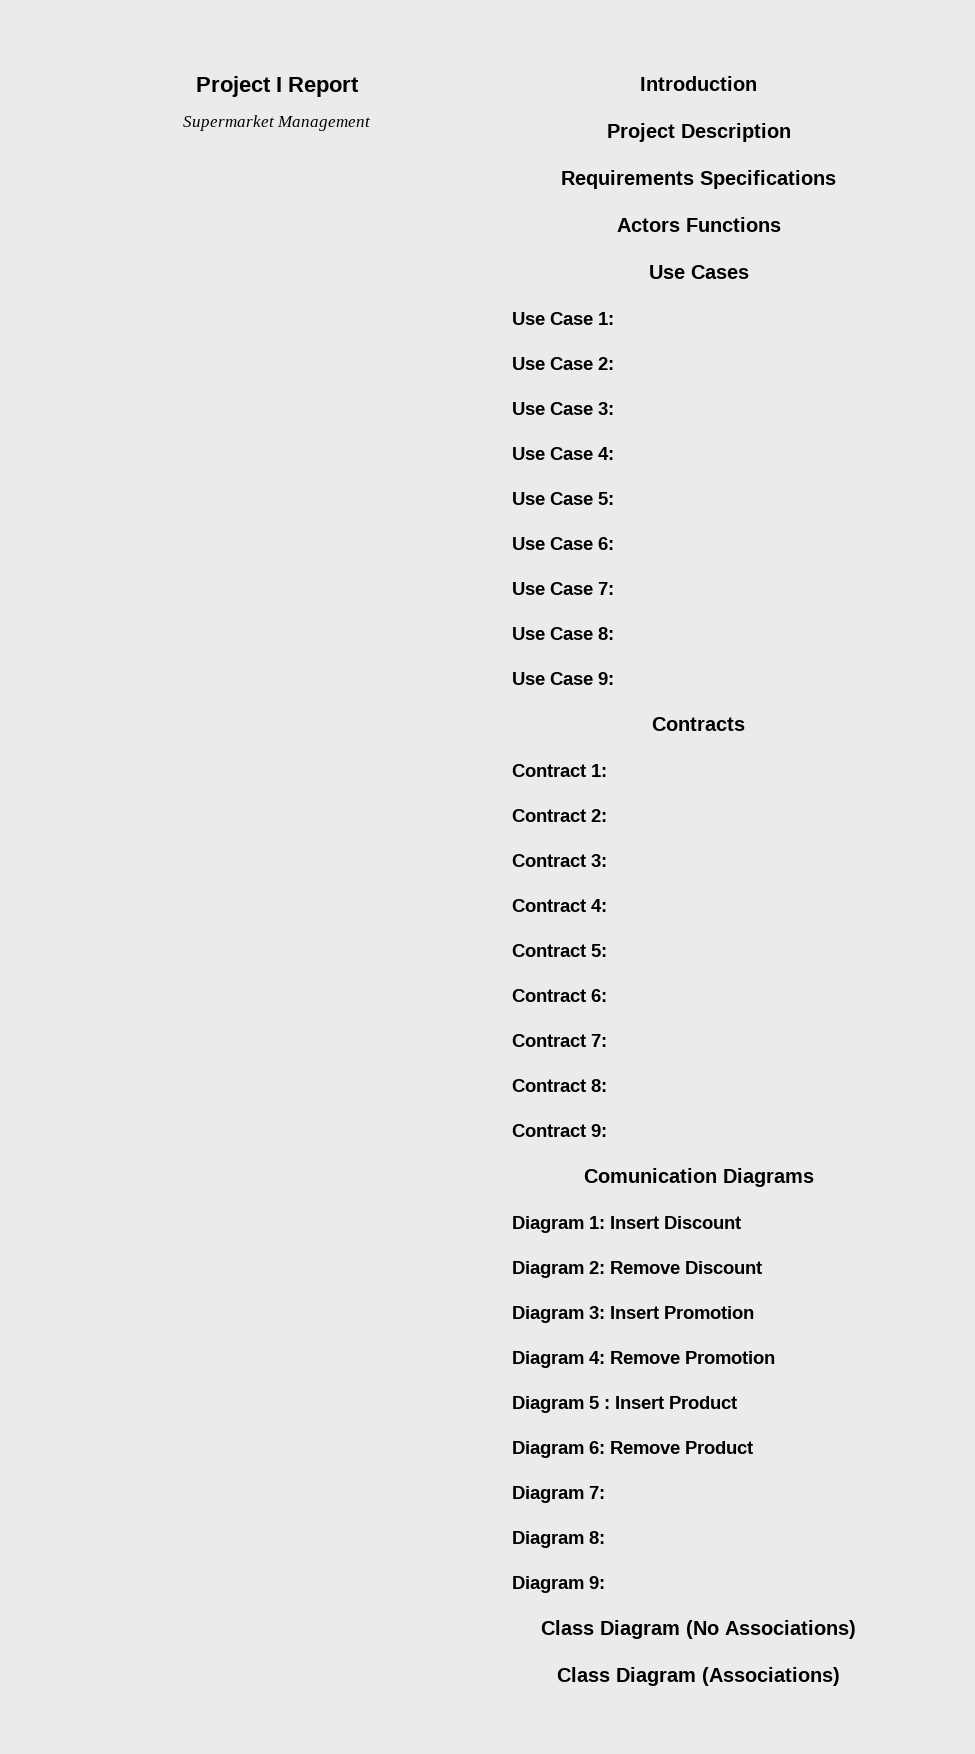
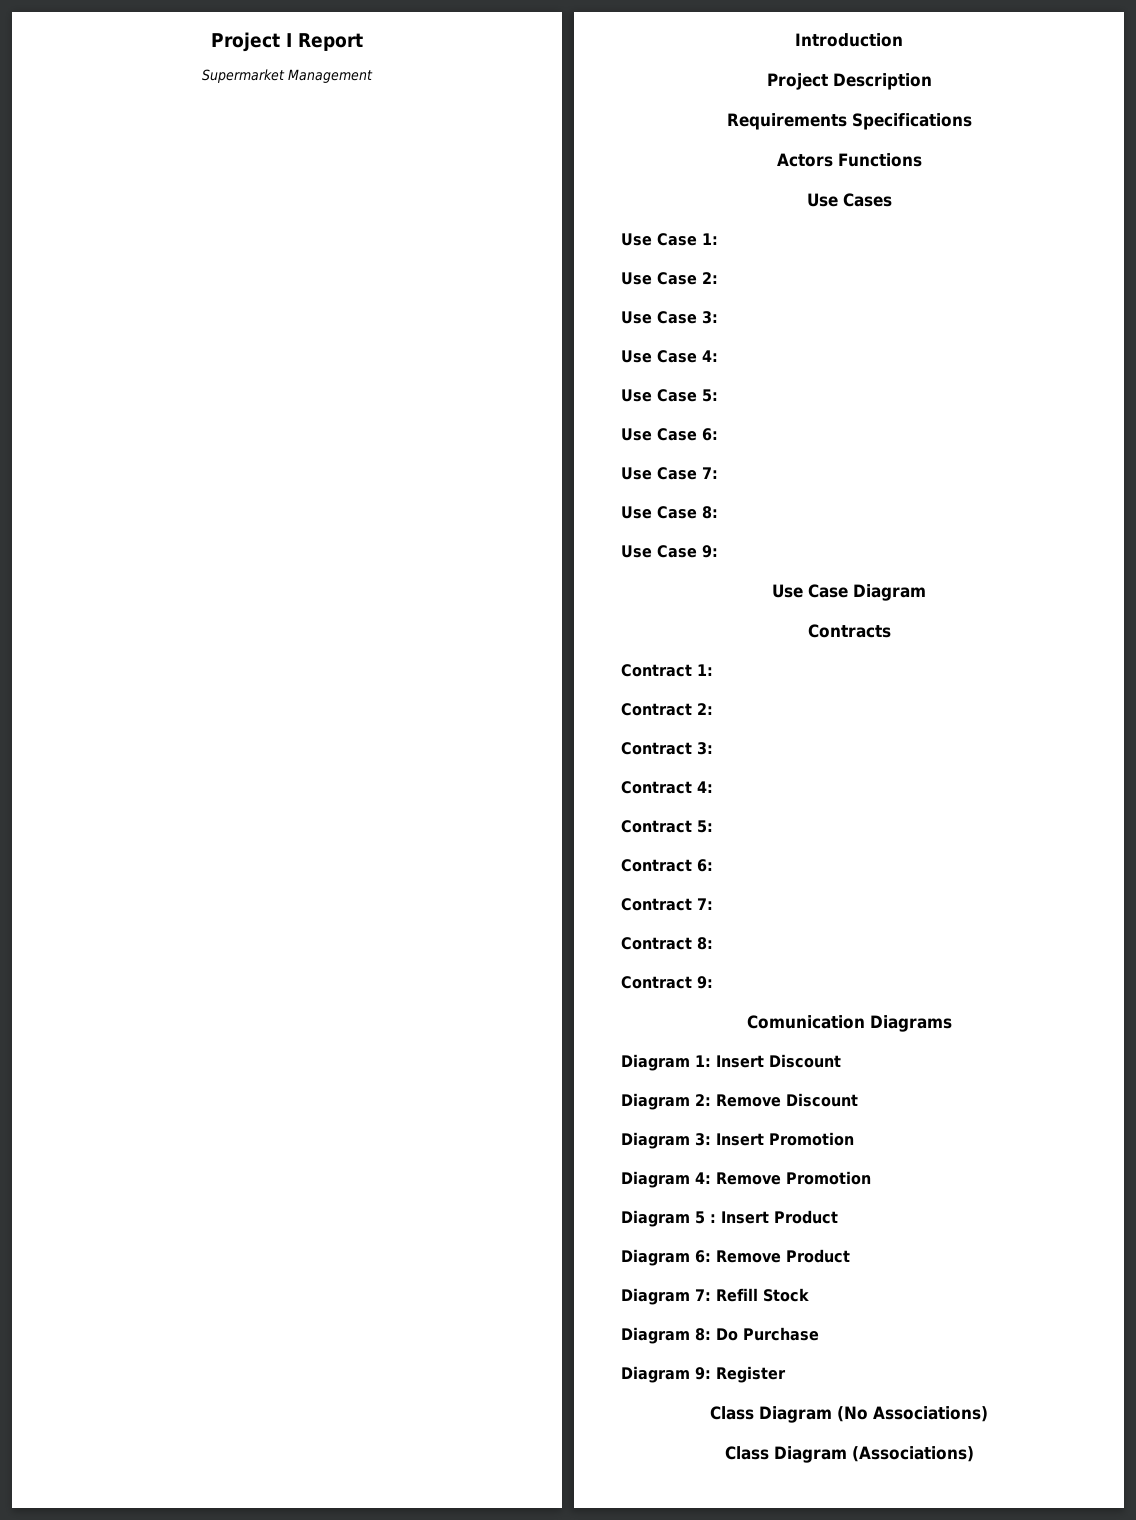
+ Use Case Diagram
- Diagram 7:
+ Diagram 7: Refill Stock
- Diagram 8:
+ Diagram 8: Do Purchase
- Diagram 9:
+ Diagram 9: Register

